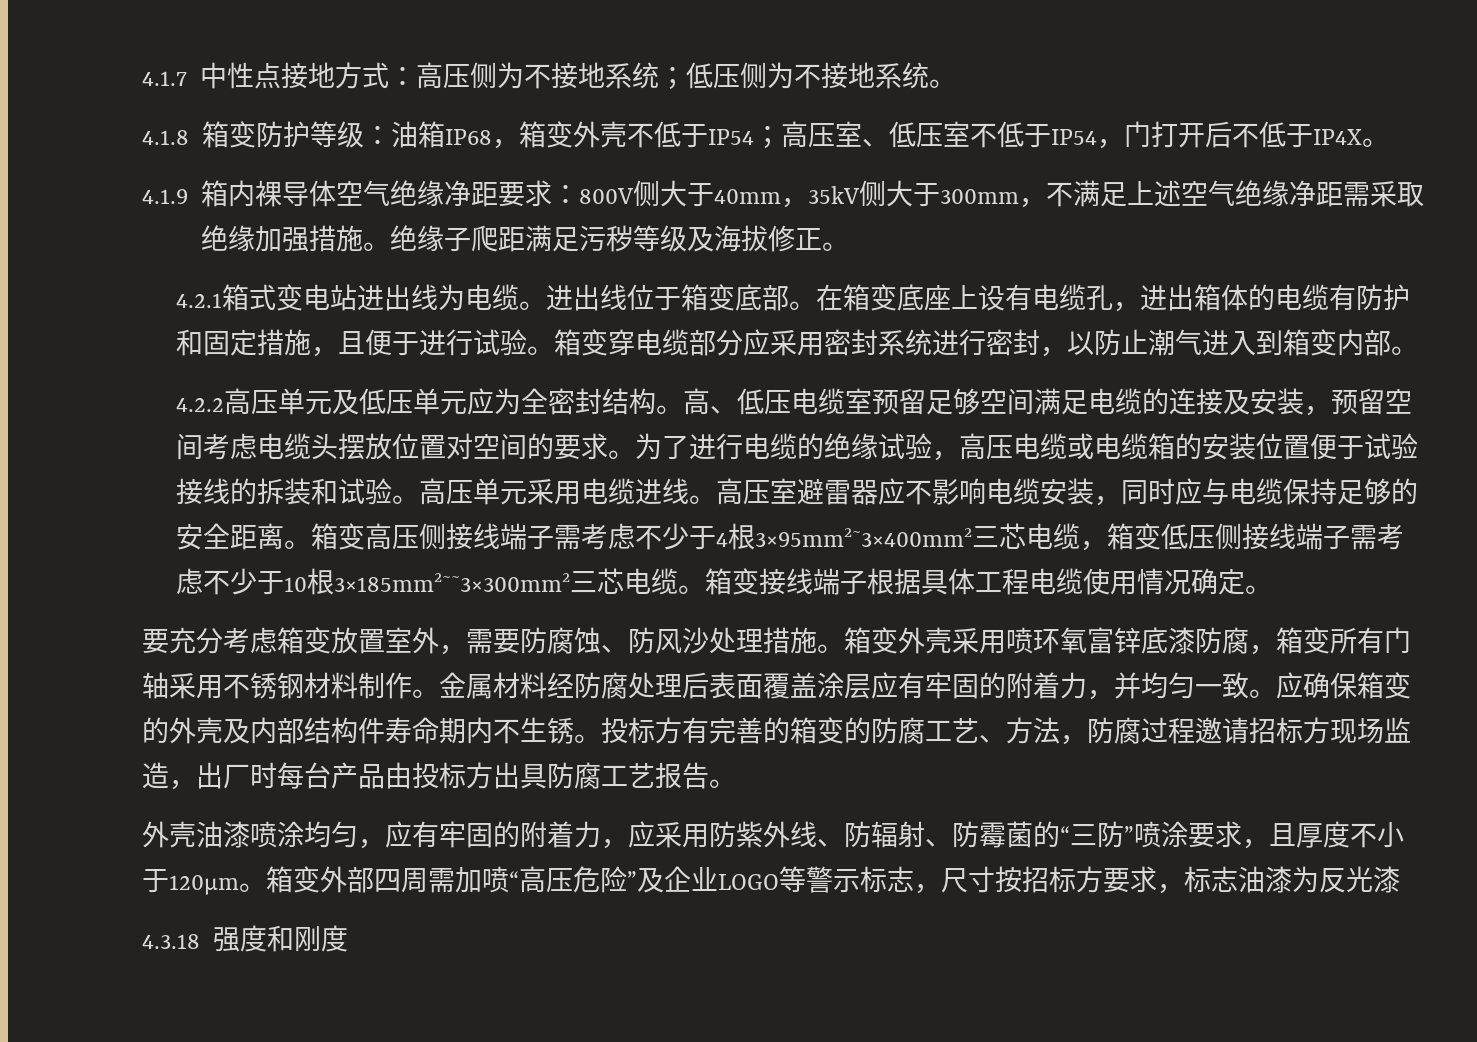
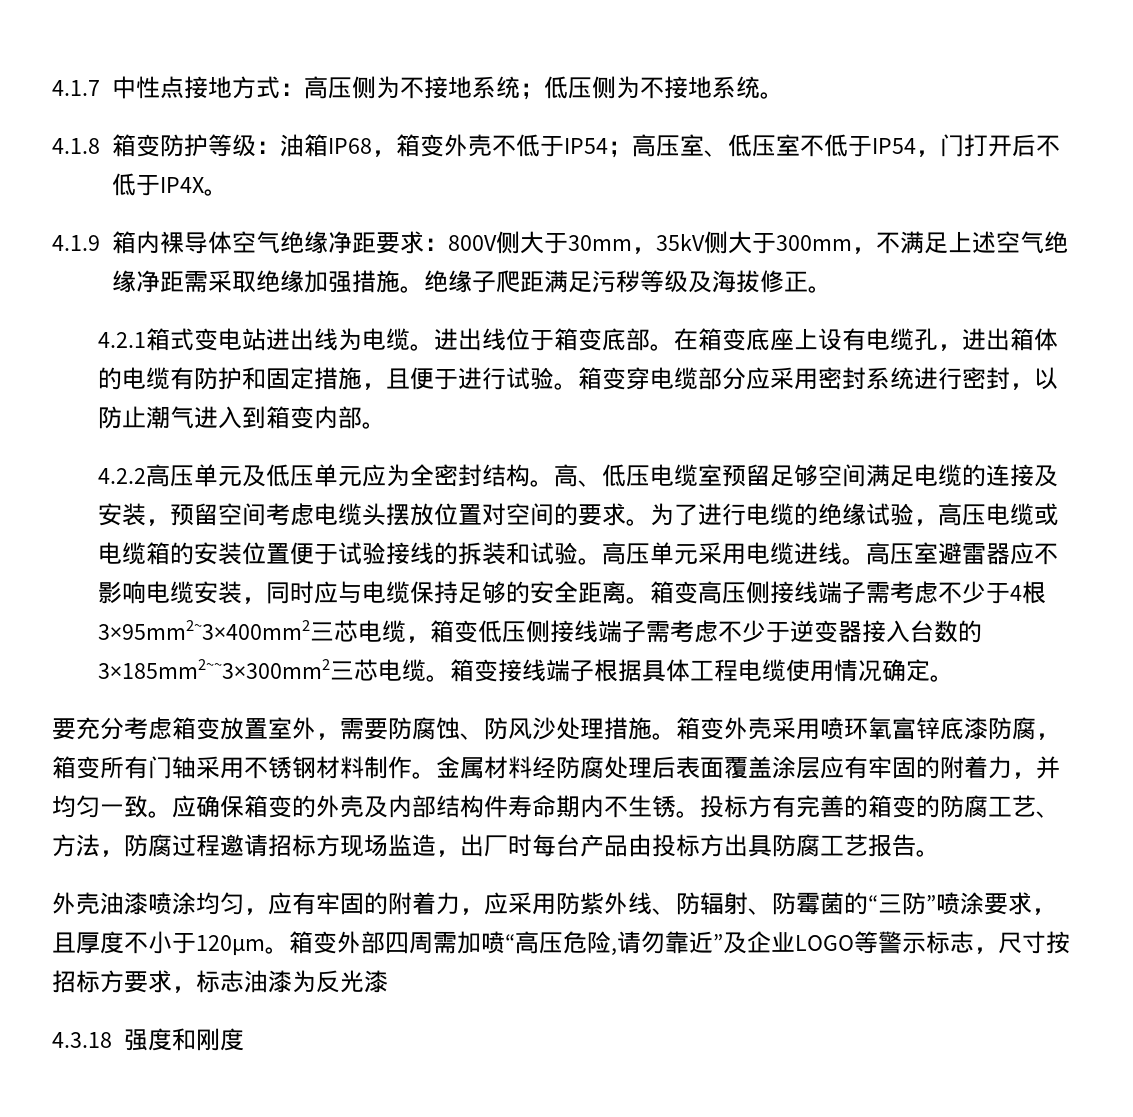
- 4.1.9箱内裸导体空气绝缘净距要求：800V侧大于40mm，35kV侧大于300mm，不满足上述空气绝缘净距需采取绝缘加强措施。
+ 4.1.9箱内裸导体空气绝缘净距要求：800V侧大于30mm，35kV侧大于300mm，不满足上述空气绝缘净距需采取绝缘加强措施。
- 箱变高压侧接线端子需考虑不少于4根3×95mm2~3×400mm2三芯电缆，箱变低压侧接线端子需考虑不少于10根3×185mm2~~3×300mm2三芯电缆。
+ 箱变高压侧接线端子需考虑不少于4根3×95mm2~3×400mm2三芯电缆，箱变低压侧接线端子需考虑不少于逆变器接入台数的3×185mm2~~3×300mm2三芯电缆。
- 箱变外部四周需加喷“高压危险”及企业LOGO等警示标志，尺寸按招标方要求，标志油漆为反光漆
+ 箱变外部四周需加喷“高压危险,请勿靠近”及企业LOGO等警示标志，尺寸按招标方要求，标志油漆为反光漆

